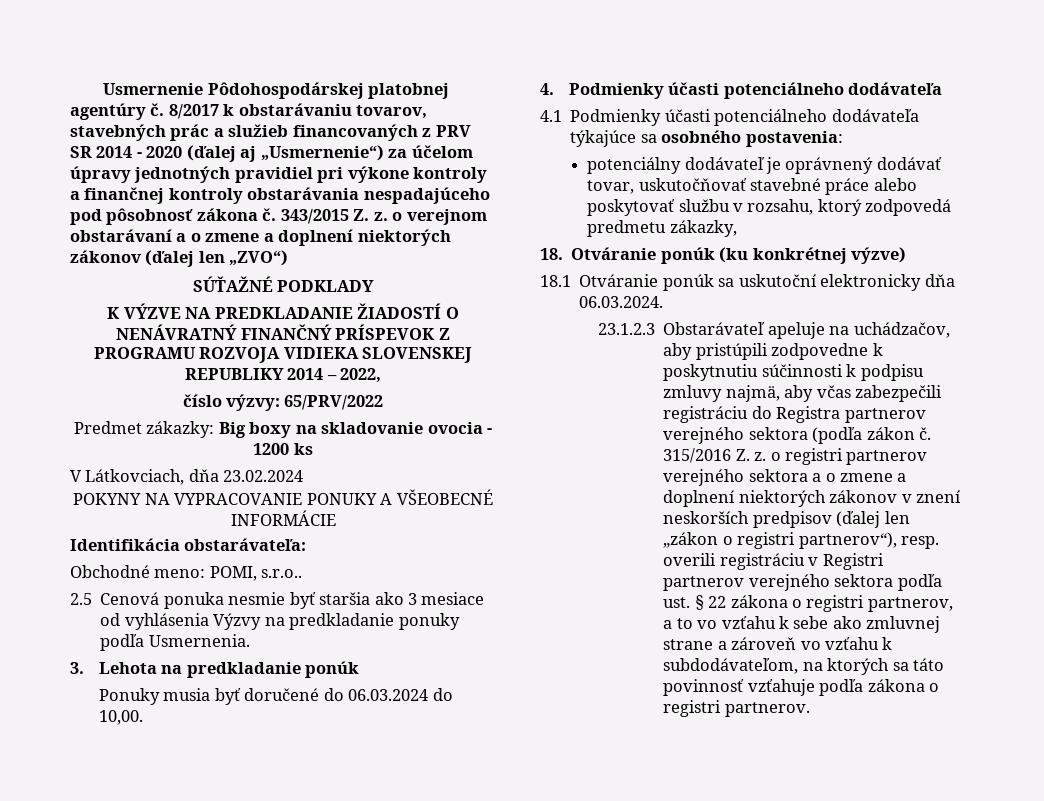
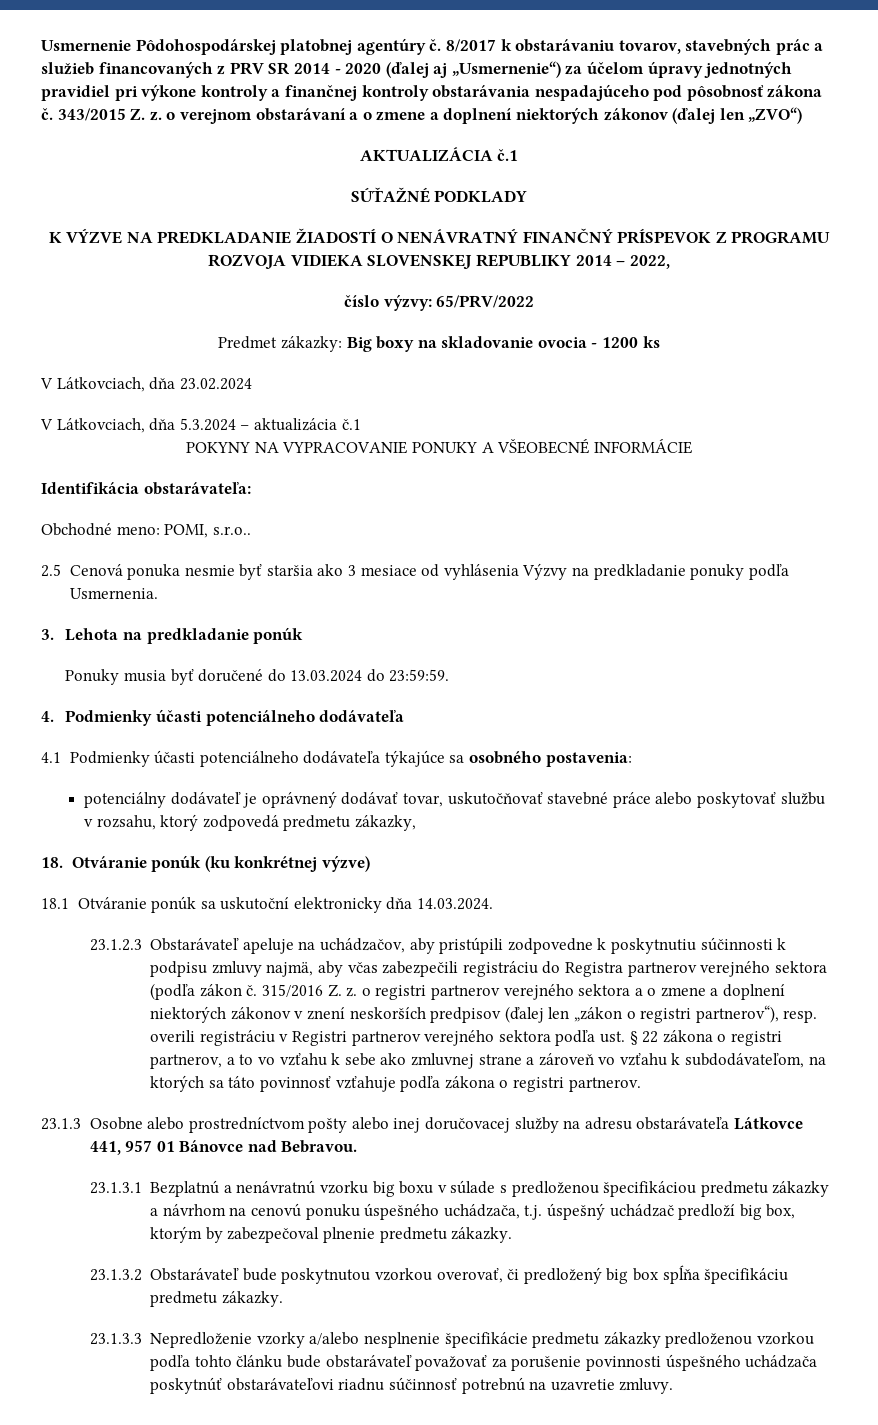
+ AKTUALIZÁCIA č.1
+ V Látkovciach, dňa 5.3.2024 – aktualizácia č.1
- Ponuky musia byť doručené do 06.03.2024 do 10,00.
+ Ponuky musia byť doručené do 13.03.2024 do 23:59:59.
- 18.1 Otváranie ponúk sa uskutoční elektronicky dňa 06.03.2024.
+ 18.1 Otváranie ponúk sa uskutoční elektronicky dňa 14.03.2024.
+ 23.1.3 Osobne alebo prostredníctvom pošty alebo inej doručovacej služby na adresu obstarávateľa Látkovce 441, 957 01 Bánovce nad Bebravou.
+ 23.1.3.1 Bezplatnú a nenávratnú vzorku big boxu v súlade s predloženou špecifikáciou predmetu zákazky a návrhom na cenovú ponuku úspešného uchádzača, t.j. úspešný uchádzač predloží big box, ktorým by zabezpečoval plnenie predmetu zákazky.
+ 23.1.3.2 Obstarávateľ bude poskytnutou vzorkou overovať, či predložený big box spĺňa špecifikáciu predmetu zákazky.
+ 23.1.3.3 Nepredloženie vzorky a/alebo nesplnenie špecifikácie predmetu zákazky predloženou vzorkou podľa tohto článku bude obstarávateľ považovať za porušenie povinnosti úspešného uchádzača poskytnúť obstarávateľovi riadnu súčinnosť potrebnú na uzavretie zmluvy.

